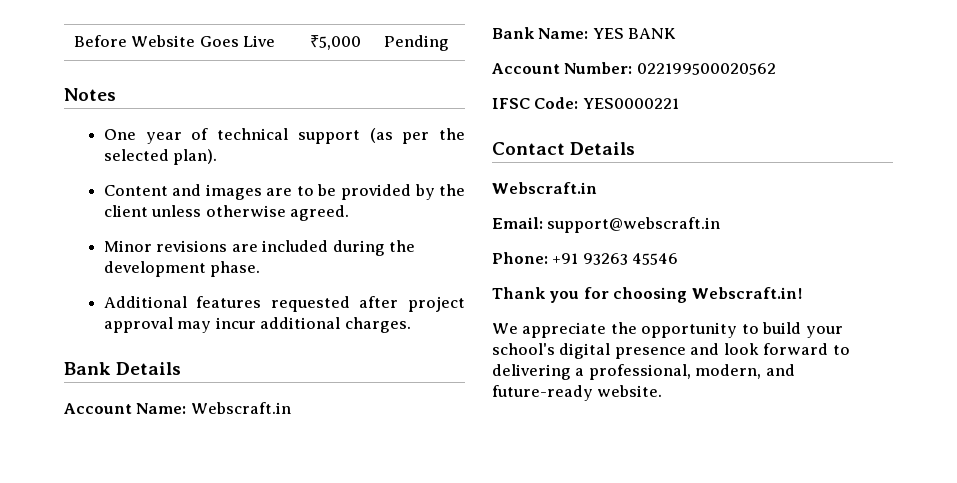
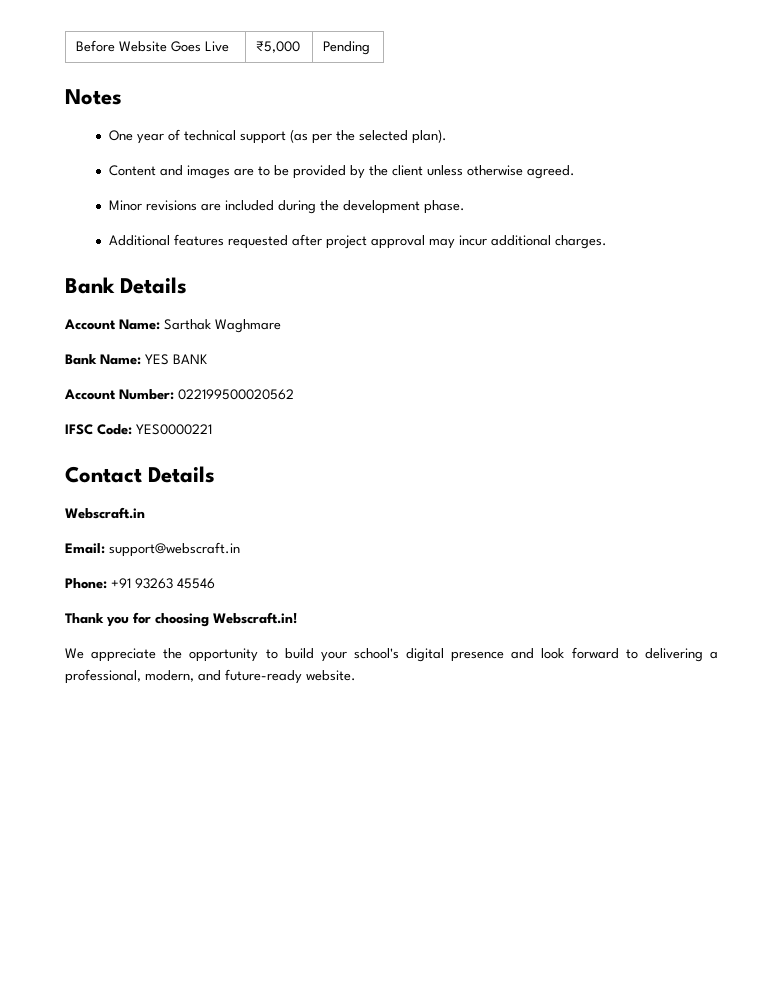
- Account Name: Webscraft.in
+ Account Name: Sarthak Waghmare

